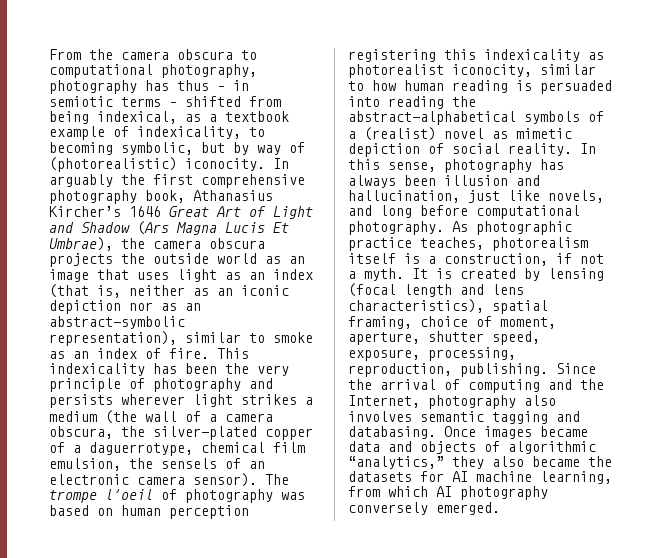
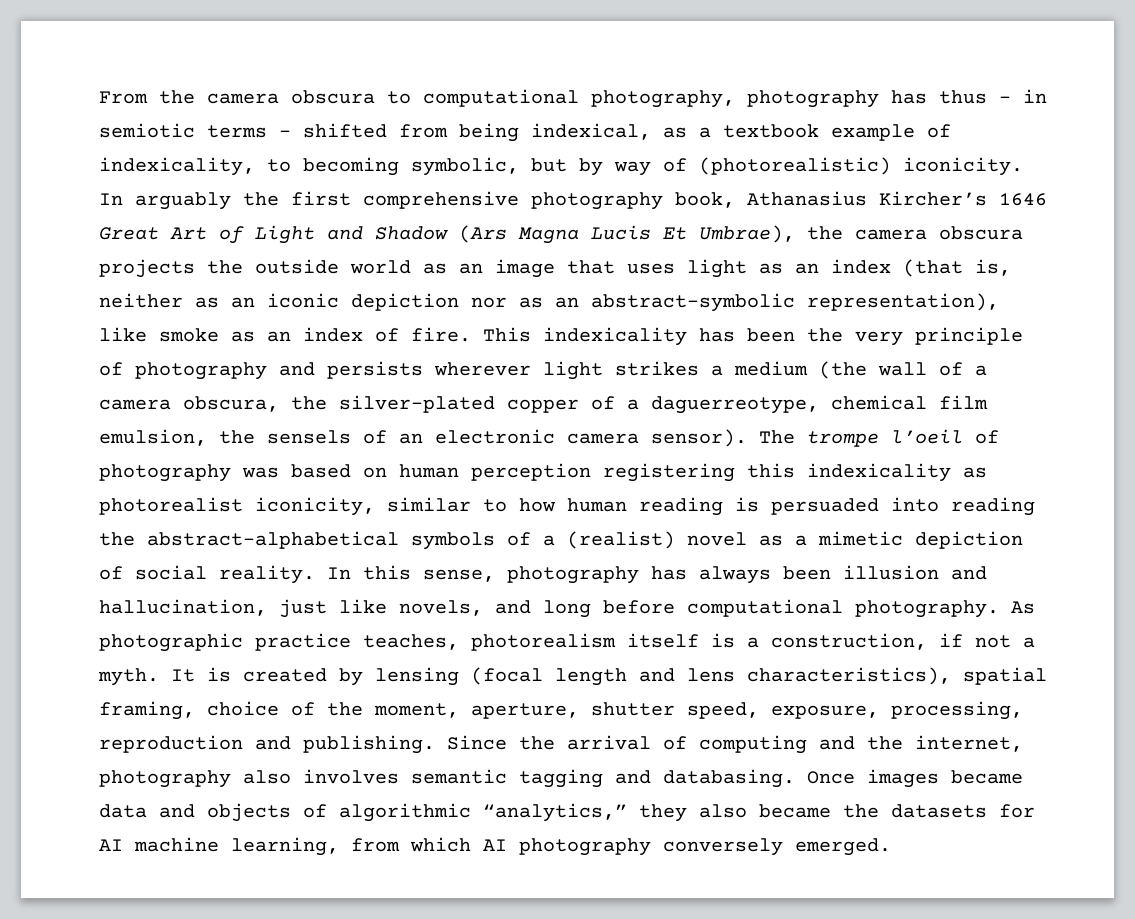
- From the camera obscura to computational photography, photography has thus – in semiotic terms – shifted from being indexical, as a textbook example of indexicality, to becoming symbolic, but by way of (photorealistic) iconocity.
+ From the camera obscura to computational photography, photography has thus – in semiotic terms – shifted from being indexical, as a textbook example of indexicality, to becoming symbolic, but by way of (photorealistic) iconicity.
- In arguably the first comprehensive photography book, Athanasius Kircher’s 1646 Great Art of Light and Shadow (Ars Magna Lucis Et Umbrae), the camera obscura projects the outside world as an image that uses light as an index (that is, neither as an iconic depiction nor as an abstract-symbolic representation), similar to smoke as an index of fire.
+ In arguably the first comprehensive photography book, Athanasius Kircher’s 1646 Great Art of Light and Shadow (Ars Magna Lucis Et Umbrae), the camera obscura projects the outside world as an image that uses light as an index (that is, neither as an iconic depiction nor as an abstract-symbolic representation), like smoke as an index of fire.
- This indexicality has been the very principle of photography and persists wherever light strikes a medium (the wall of a camera obscura, the silver-plated copper of a daguerrotype, chemical film emulsion, the sensels of an electronic camera sensor).
+ This indexicality has been the very principle of photography and persists wherever light strikes a medium (the wall of a camera obscura, the silver-plated copper of a daguerreotype, chemical film emulsion, the sensels of an electronic camera sensor).
- The trompe l’oeil of photography was based on human perception registering this indexicality as photorealist iconocity, similar to how human reading is persuaded into reading the abstract-alphabetical symbols of a (realist) novel as mimetic depiction of social reality.
+ The trompe l’oeil of photography was based on human perception registering this indexicality as photorealist iconicity, similar to how human reading is persuaded into reading the abstract-alphabetical symbols of a (realist) novel as a mimetic depiction of social reality.
- It is created by lensing (focal length and lens characteristics), spatial framing, choice of moment, aperture, shutter speed, exposure, processing, reproduction, publishing.
+ It is created by lensing (focal length and lens characteristics), spatial framing, choice of the moment, aperture, shutter speed, exposure, processing, reproduction and publishing.
- Since the arrival of computing and the Internet, photography also involves semantic tagging and databasing.
+ Since the arrival of computing and the internet, photography also involves semantic tagging and databasing.

